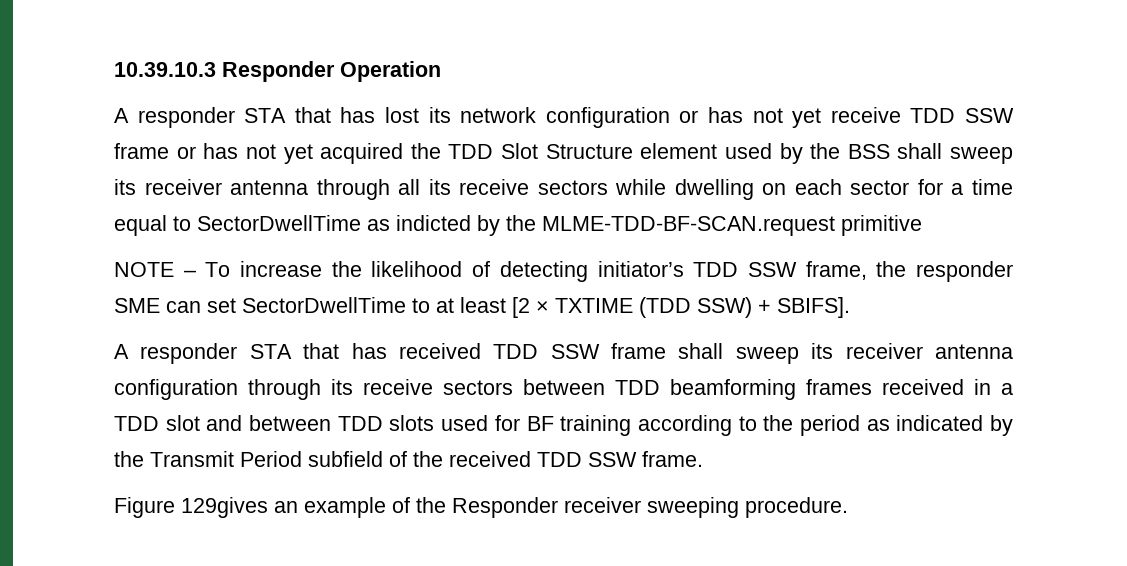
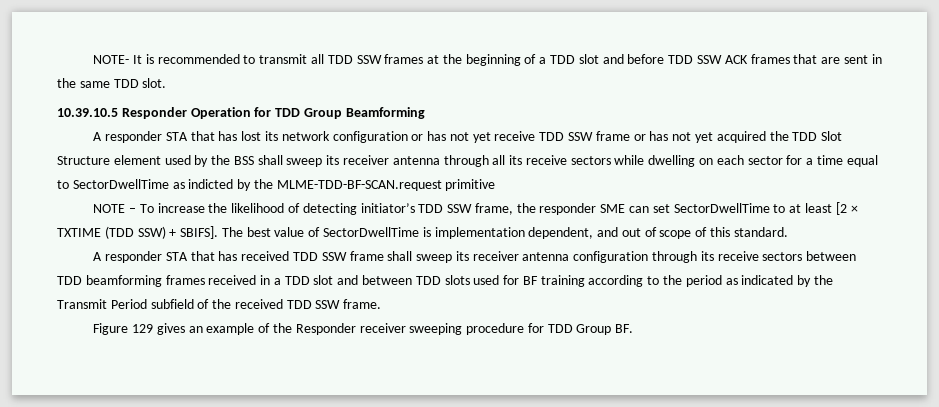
- 10.39.10.3 Responder Operation
+ NOTE- It is recommended to transmit all TDD SSW frames at the beginning of a TDD slot and before TDD SSW ACK frames that are sent in the same TDD slot.
+ 10.39.10.5 Responder Operation for TDD Group Beamforming
+ The best value of SectorDwellTime is implementation dependent, and out of scope of this standard.
- Figure 129gives an example of the Responder receiver sweeping procedure.
+ Figure 129 gives an example of the Responder receiver sweeping procedure for TDD Group BF.

